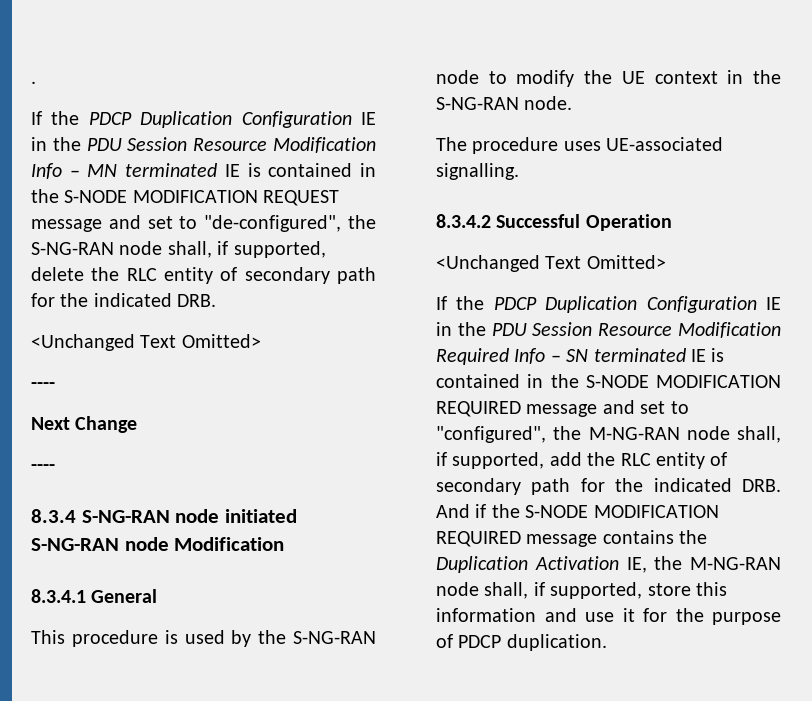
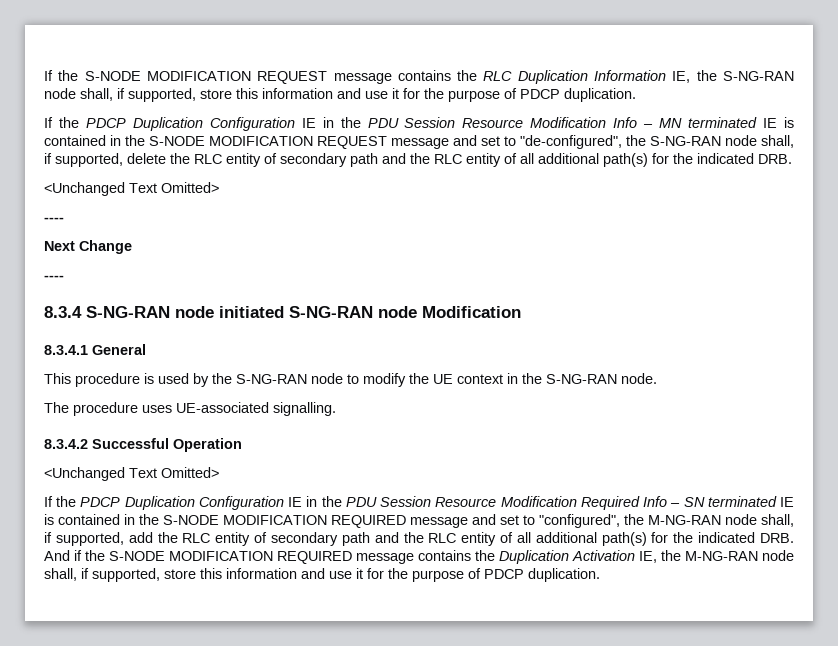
- .
+ If the S-NODE MODIFICATION REQUEST message contains the RLC Duplication Information IE, the S-NG-RAN node shall, if supported, store this information and use it for the purpose of PDCP duplication.
- If the PDCP Duplication Configuration IE in the PDU Session Resource Modification Info – MN terminated IE is contained in the S-NODE MODIFICATION REQUEST message and set to "de-configured", the S-NG-RAN node shall, if supported, delete the RLC entity of secondary path for the indicated DRB.
+ If the PDCP Duplication Configuration IE in the PDU Session Resource Modification Info – MN terminated IE is contained in the S-NODE MODIFICATION REQUEST message and set to "de-configured", the S-NG-RAN node shall, if supported, delete the RLC entity of secondary path and the RLC entity of all additional path(s) for the indicated DRB.
- If the PDCP Duplication Configuration IE in the PDU Session Resource Modification Required Info – SN terminated IE is contained in the S-NODE MODIFICATION REQUIRED message and set to "configured", the M-NG-RAN node shall, if supported, add the RLC entity of secondary path for the indicated DRB. And if the S-NODE MODIFICATION REQUIRED message contains the Duplication Activation IE, the M-NG-RAN node shall, if supported, store this information and use it for the purpose of PDCP duplication.
+ If the PDCP Duplication Configuration IE in the PDU Session Resource Modification Required Info – SN terminated IE is contained in the S-NODE MODIFICATION REQUIRED message and set to "configured", the M-NG-RAN node shall, if supported, add the RLC entity of secondary path and the RLC entity of all additional path(s) for the indicated DRB. And if the S-NODE MODIFICATION REQUIRED message contains the Duplication Activation IE, the M-NG-RAN node shall, if supported, store this information and use it for the purpose of PDCP duplication.

